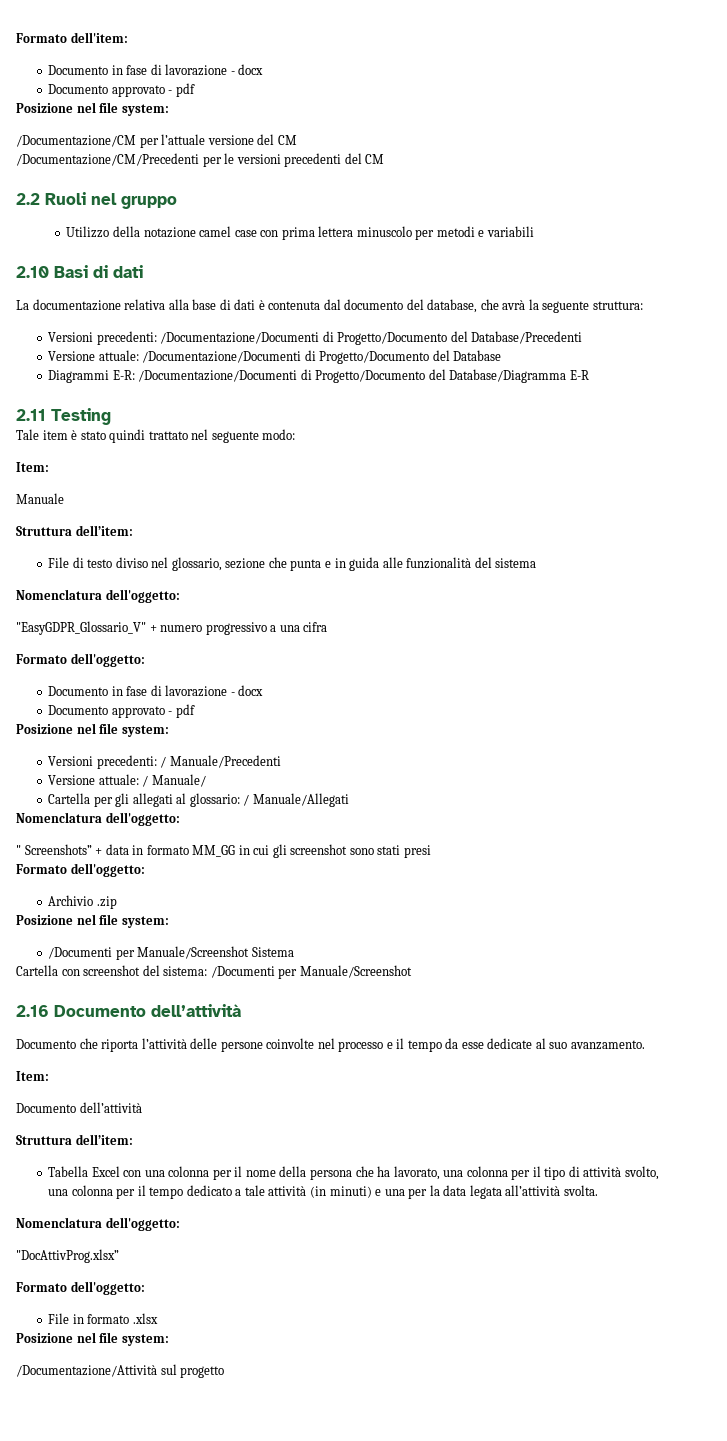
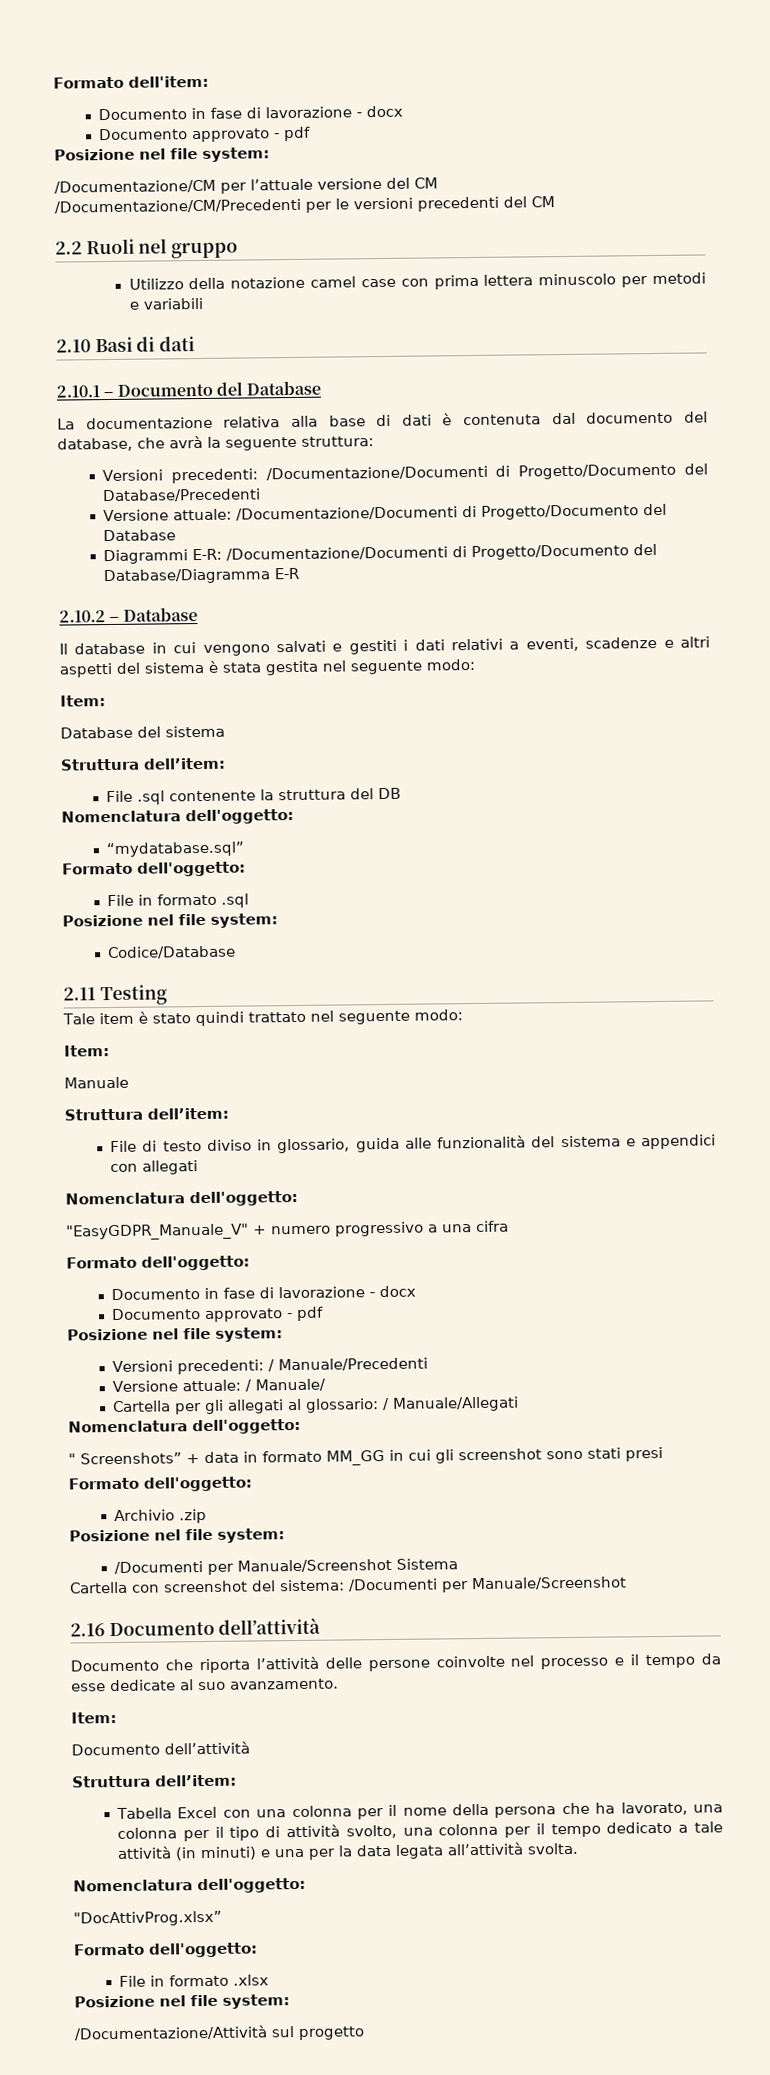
+ 2.10.1 – Documento del Database
+ 2.10.2 – Database
+ Il database in cui vengono salvati e gestiti i dati relativi a eventi, scadenze e altri aspetti del sistema è stata gestita nel seguente modo:
+ Item:
+ Database del sistema
+ Struttura dell’item:
+ File .sql contenente la struttura del DB
+ Nomenclatura dell'oggetto:
+ “mydatabase.sql”
+ Formato dell'oggetto:
+ File in formato .sql
+ Posizione nel file system:
+ Codice/Database
- File di testo diviso nel glossario, sezione che punta e in guida alle funzionalità del sistema
+ File di testo diviso in glossario, guida alle funzionalità del sistema e appendici con allegati
  Nomenclatura dell'oggetto:
- "EasyGDPR_Glossario_V" + numero progressivo a una cifra
+ "EasyGDPR_Manuale_V" + numero progressivo a una cifra

